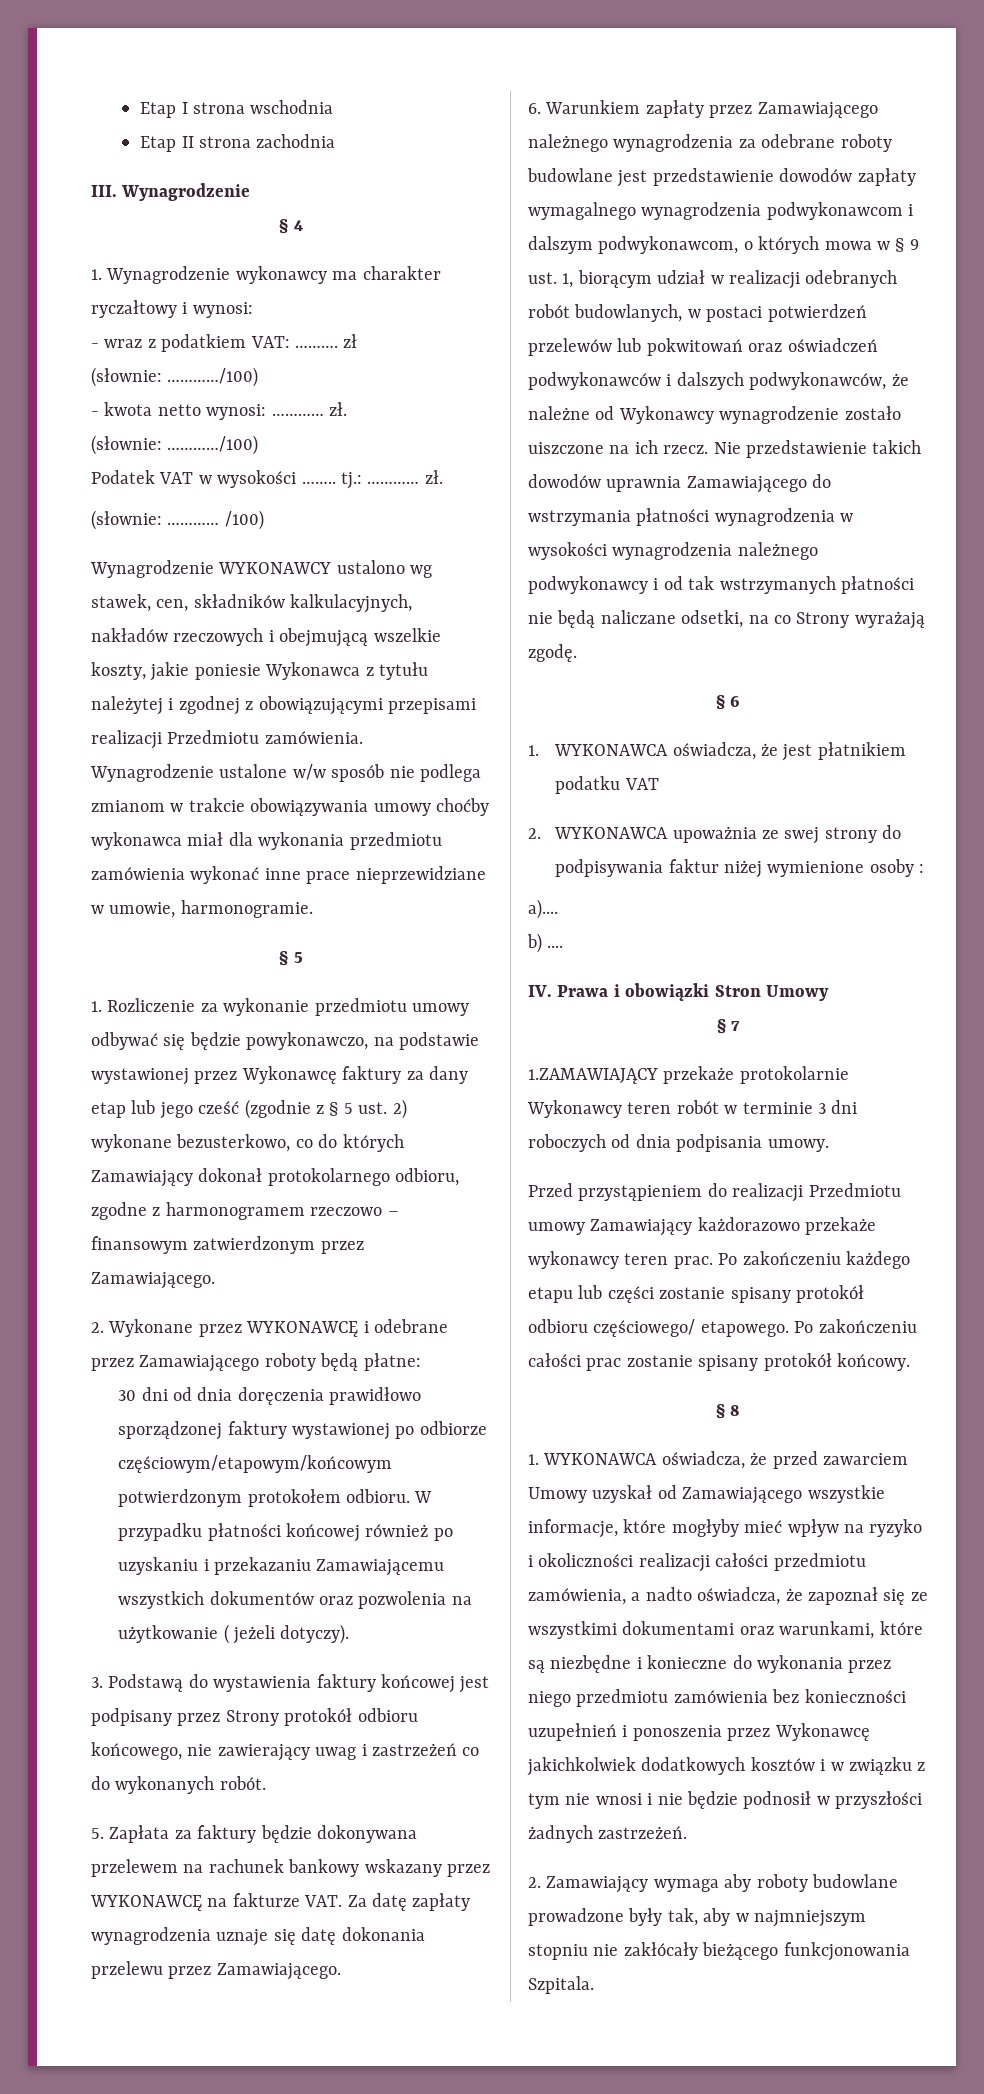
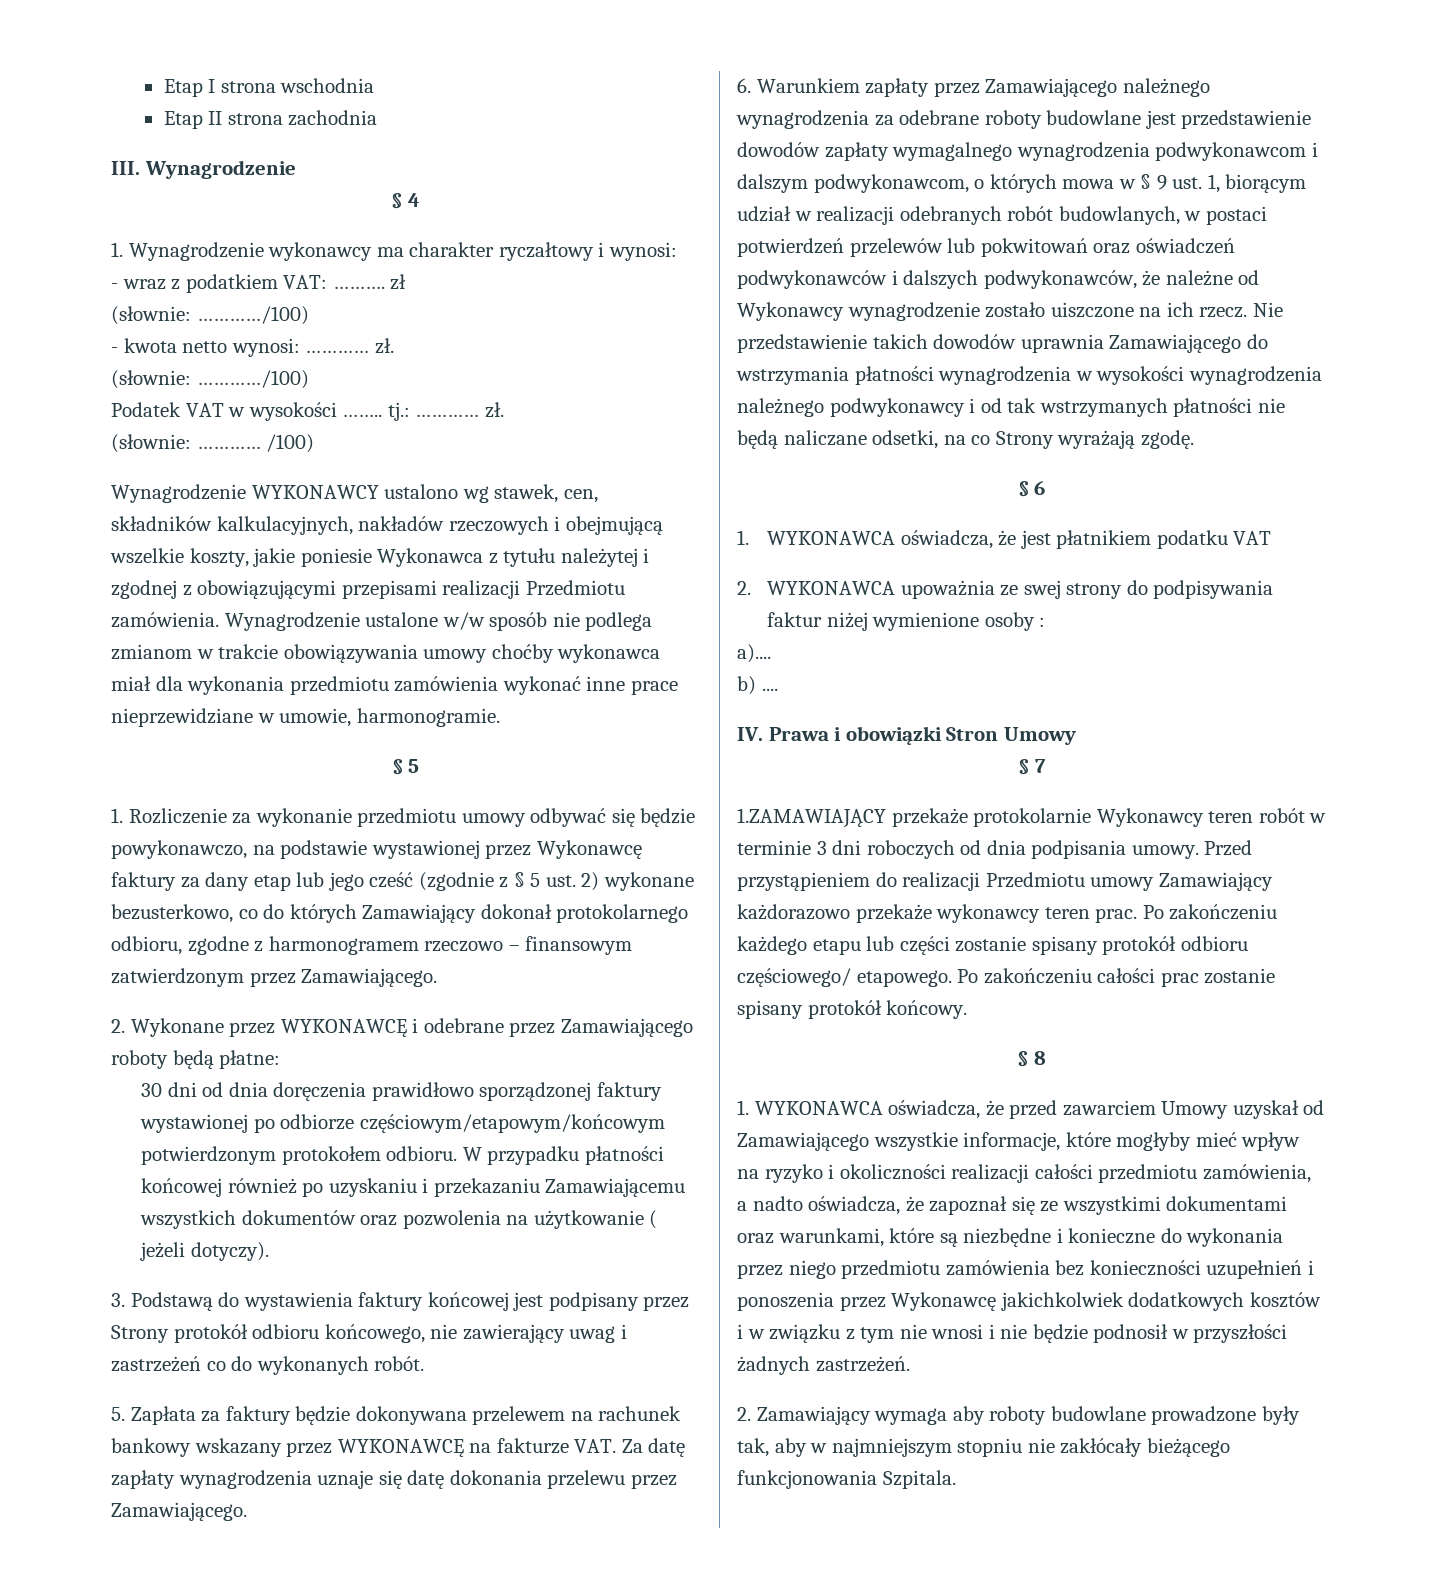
- 1.ZAMAWIAJĄCY przekaże protokolarnie Wykonawcy teren robót w terminie 3 dni roboczych od dnia podpisania umowy.
- Przed przystąpieniem do realizacji Przedmiotu umowy Zamawiający każdorazowo przekaże wykonawcy teren prac.
+ 1.ZAMAWIAJĄCY przekaże protokolarnie Wykonawcy teren robót w terminie 3 dni roboczych od dnia podpisania umowy. Przed przystąpieniem do realizacji Przedmiotu umowy Zamawiający każdorazowo przekaże wykonawcy teren prac.

